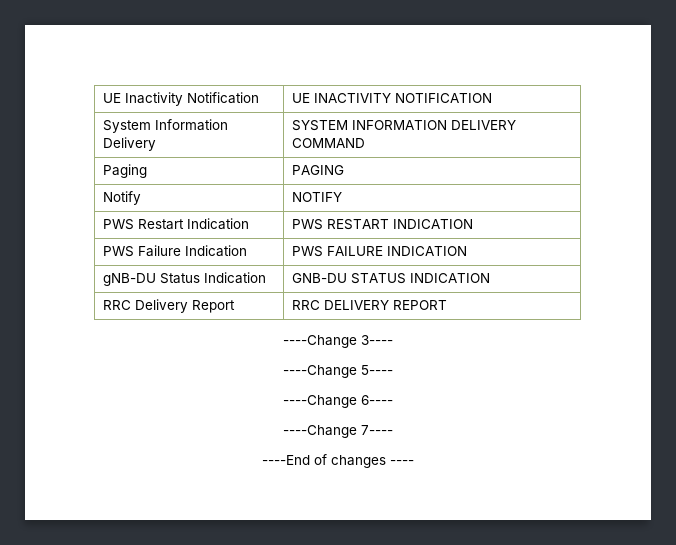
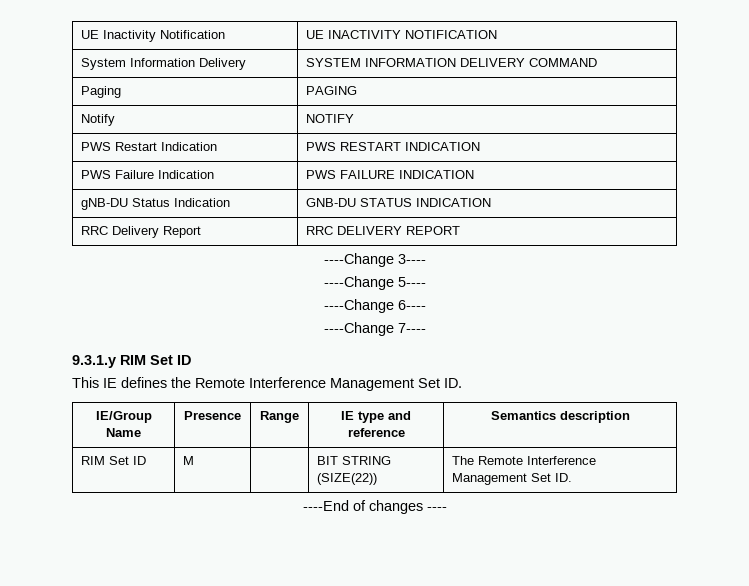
+ 9.3.1.y RIM Set ID
+ This IE defines the Remote Interference Management Set ID.
+ IE/Group Name | Presence | Range | IE type and reference | Semantics description
+ RIM Set ID | M | | BIT STRING (SIZE(22)) | The Remote Interference Management Set ID.

